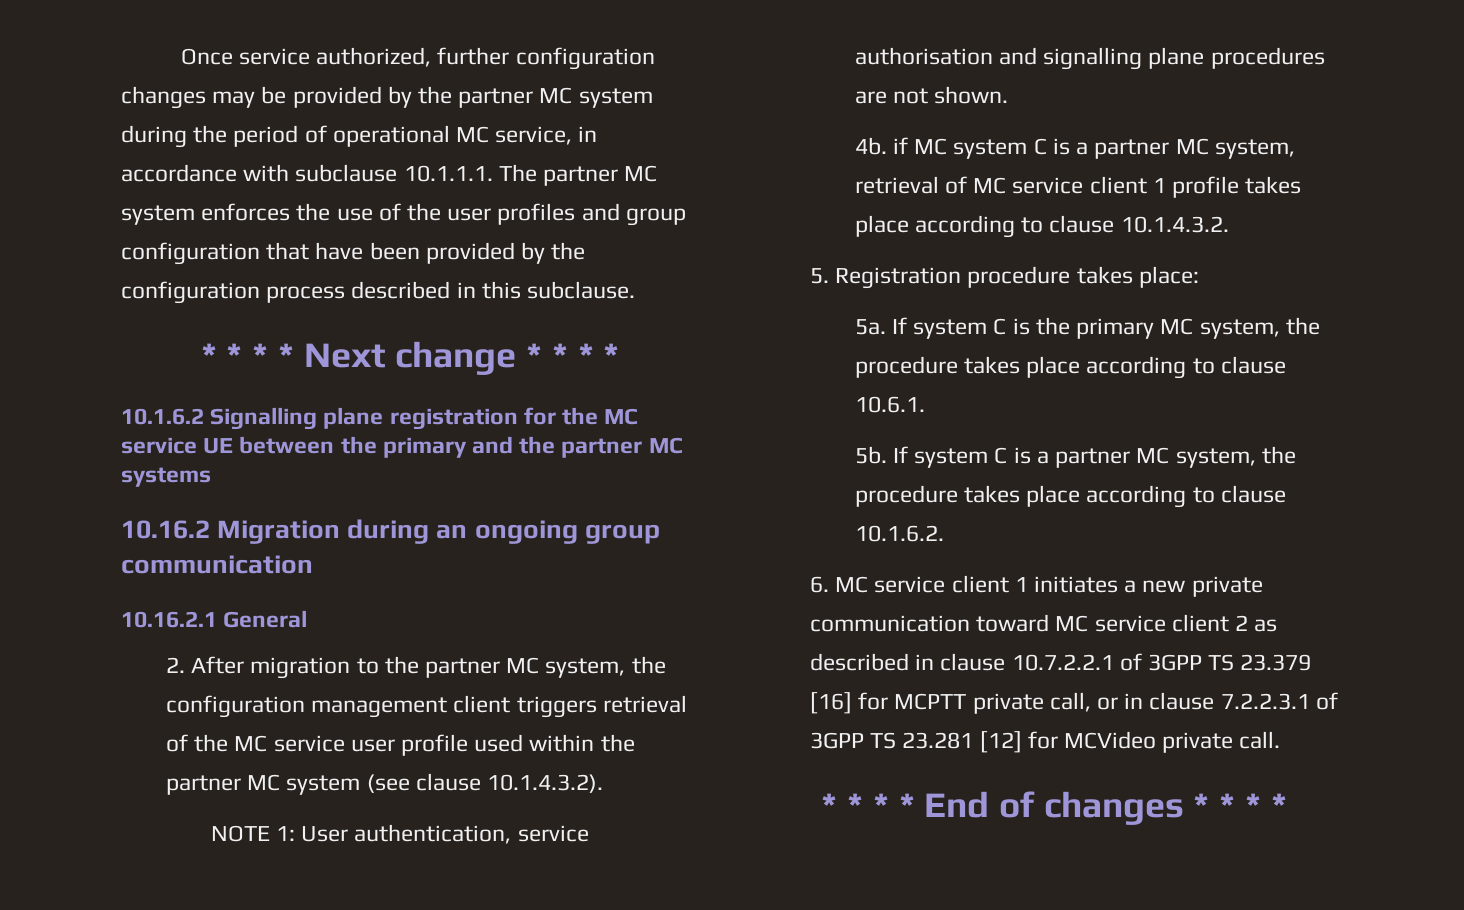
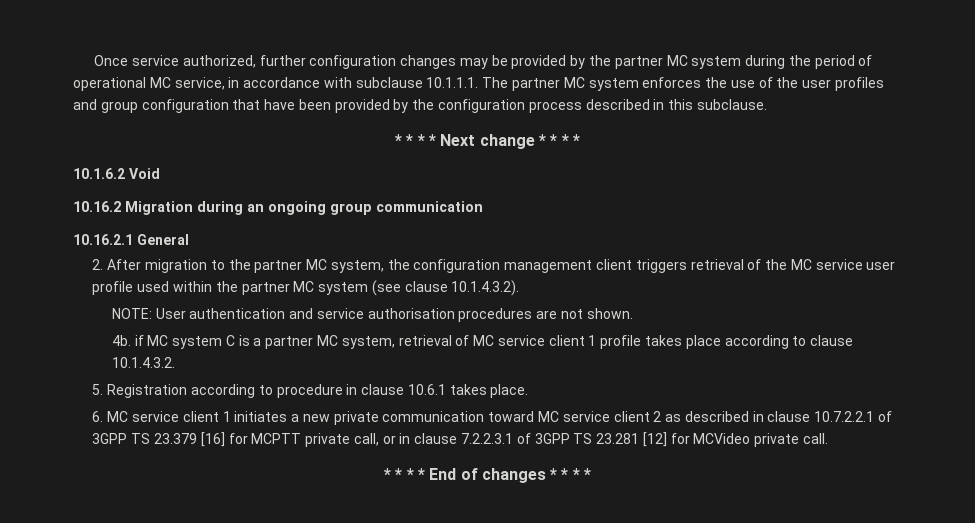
- 10.1.6.2 Signalling plane registration for the MC service UE between the primary and the partner MC systems
+ 10.1.6.2 Void
- NOTE 1: User authentication, service authorisation and signalling plane procedures are not shown.
+ NOTE: User authentication and service authorisation procedures are not shown.
- 5. Registration procedure takes place:
- 5a. If system C is the primary MC system, the procedure takes place according to clause 10.6.1.
- 5b. If system C is a partner MC system, the procedure takes place according to clause 10.1.6.2.
+ 5. Registration according to procedure in clause 10.6.1 takes place.

